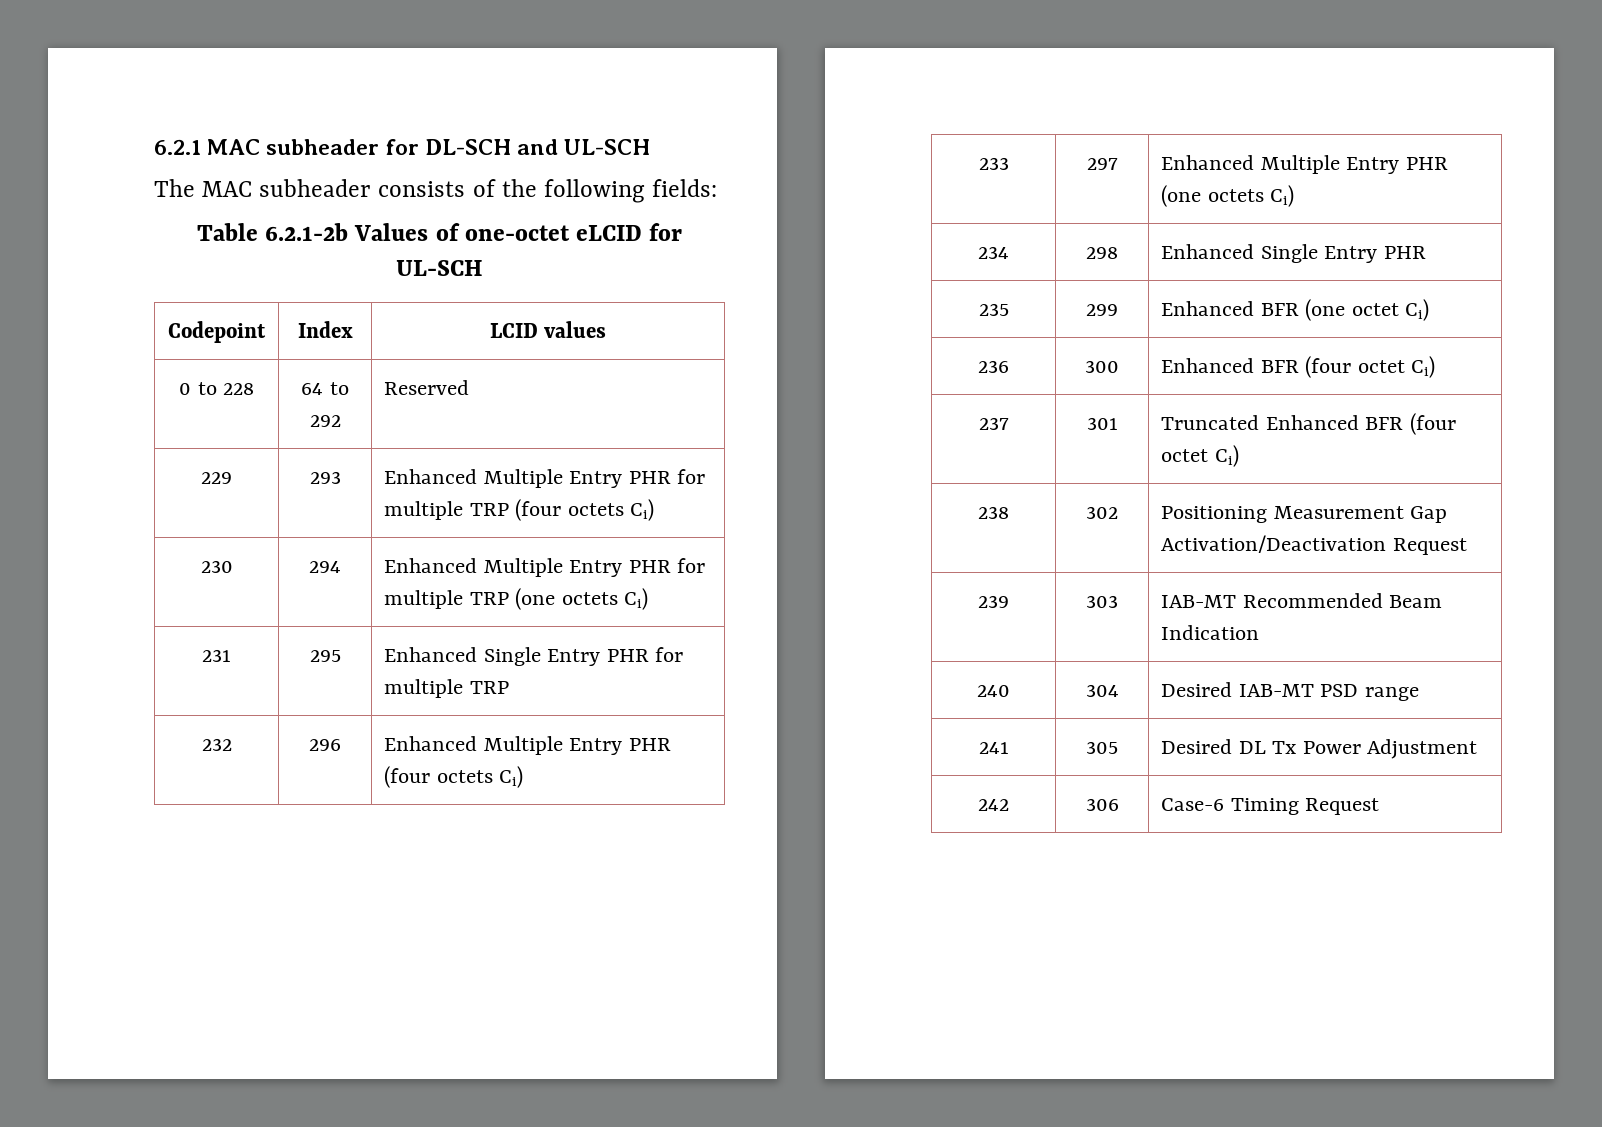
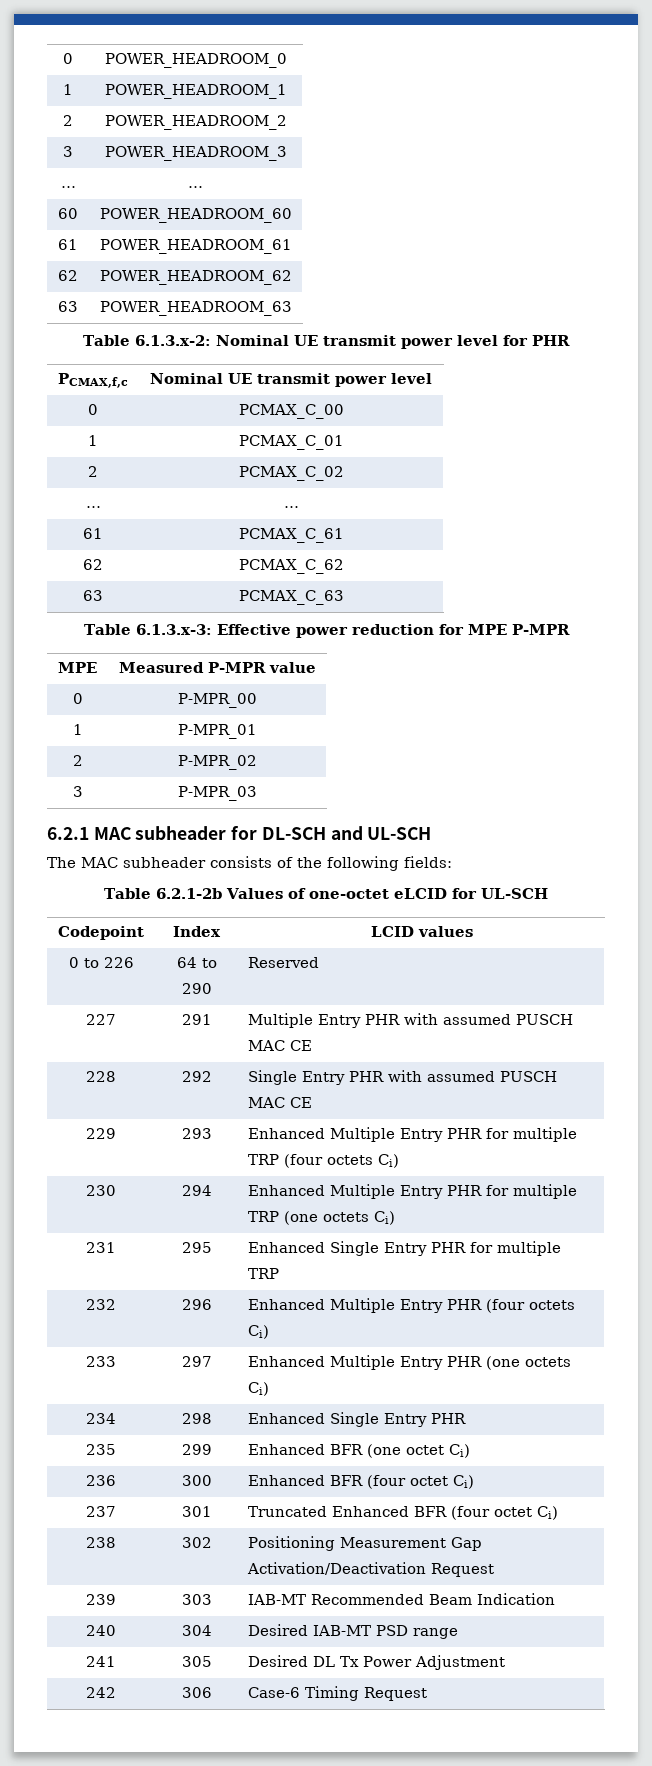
+ 0 | POWER_HEADROOM_0
+ 1 | POWER_HEADROOM_1
+ 2 | POWER_HEADROOM_2
+ 3 | POWER_HEADROOM_3
+ … | …
+ 60 | POWER_HEADROOM_60
+ 61 | POWER_HEADROOM_61
+ 62 | POWER_HEADROOM_62
+ 63 | POWER_HEADROOM_63
+ Table 6.1.3.x-2: Nominal UE transmit power level for PHR
+ PCMAX,f,c | Nominal UE transmit power level
+ 0 | PCMAX_C_00
+ 1 | PCMAX_C_01
+ 2 | PCMAX_C_02
+ … | …
+ 61 | PCMAX_C_61
+ 62 | PCMAX_C_62
+ 63 | PCMAX_C_63
+ Table 6.1.3.x-3: Effective power reduction for MPE P-MPR
+ MPE | Measured P-MPR value
+ 0 | P-MPR_00
+ 1 | P-MPR_01
+ 2 | P-MPR_02
+ 3 | P-MPR_03
- 0 to 228 | 64 to 292 | Reserved
+ 0 to 226 | 64 to 290 | Reserved
+ 227 | 291 | Multiple Entry PHR with assumed PUSCH MAC CE
+ 228 | 292 | Single Entry PHR with assumed PUSCH MAC CE

